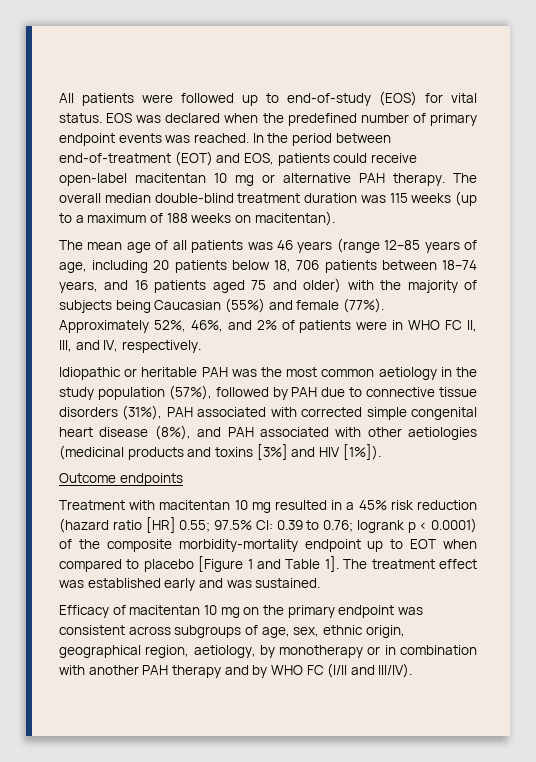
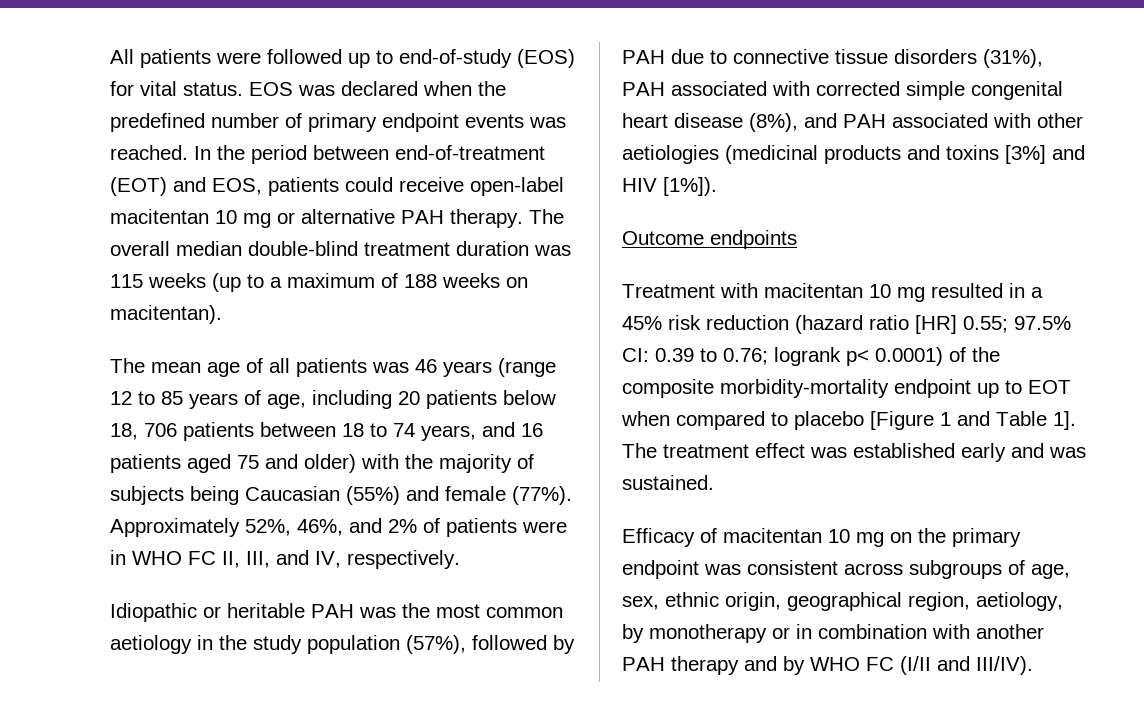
- The mean age of all patients was 46 years (range 12–85 years of age, including 20 patients below 18, 706 patients between 18–74 years, and 16 patients aged 75 and older) with the majority of subjects being Caucasian (55%) and female (77%).
+ The mean age of all patients was 46 years (range 12 to 85 years of age, including 20 patients below 18, 706 patients between 18 to 74 years, and 16 patients aged 75 and older) with the majority of subjects being Caucasian (55%) and female (77%).
- Treatment with macitentan 10 mg resulted in a 45% risk reduction (hazard ratio [HR] 0.55; 97.5% CI: 0.39 to 0.76; logrank p < 0.0001) of the composite morbidity-mortality endpoint up to EOT when compared to placebo [Figure 1 and Table 1].
+ Treatment with macitentan 10 mg resulted in a 45% risk reduction (hazard ratio [HR] 0.55; 97.5% CI: 0.39 to 0.76; logrank p< 0.0001) of the composite morbidity-mortality endpoint up to EOT when compared to placebo [Figure 1 and Table 1].

